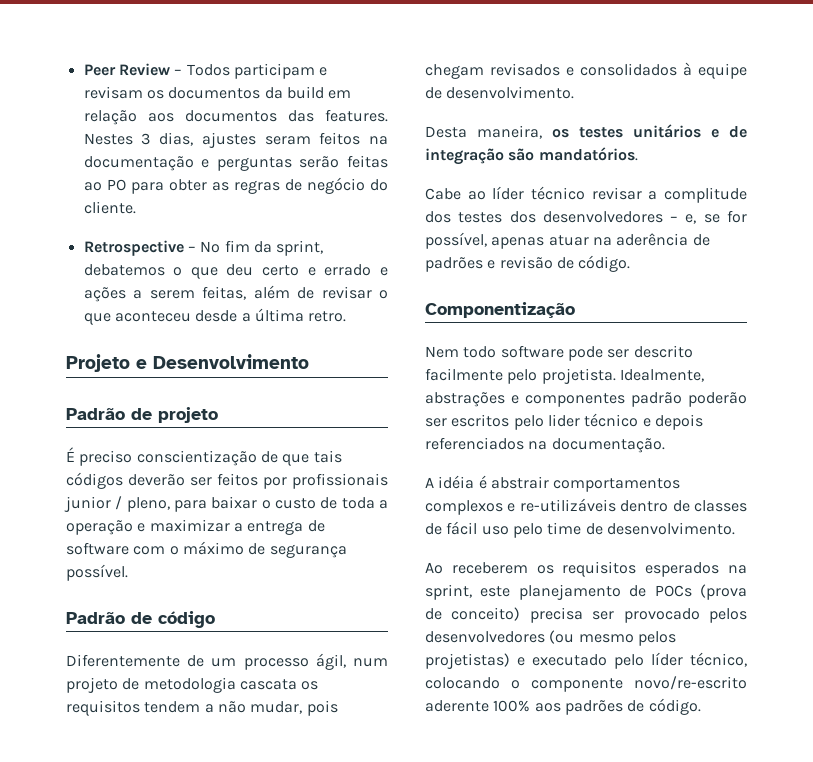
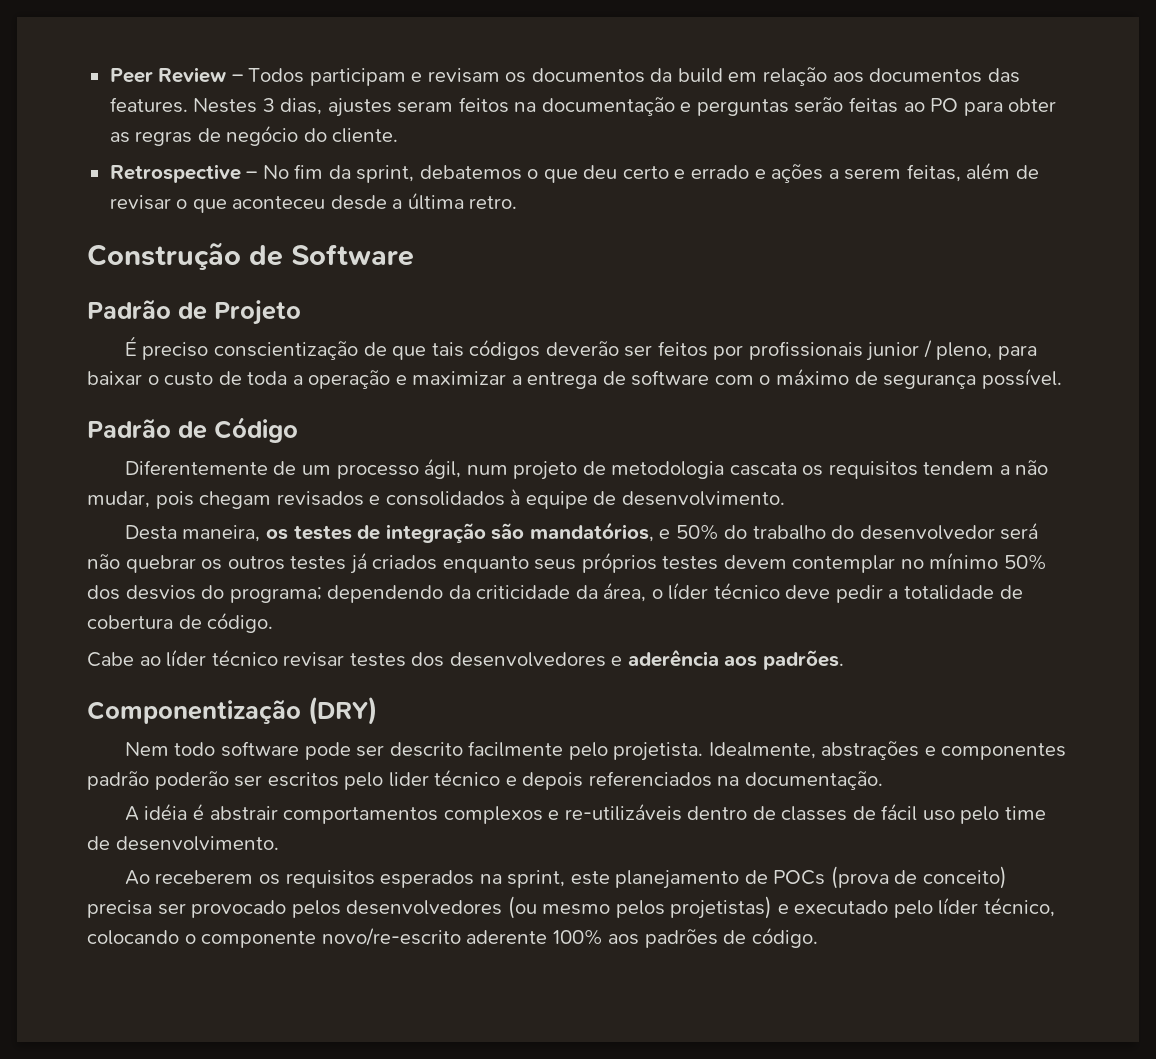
- Projeto e Desenvolvimento
- Padrão de projeto
+ Construção de Software
+ Padrão de Projeto
- Padrão de código
+ Padrão de Código
- Desta maneira, os testes unitários e de integração são mandatórios.
+ Desta maneira, os testes de integração são mandatórios, e 50% do trabalho do desenvolvedor será não quebrar os outros testes já criados enquanto seus próprios testes devem contemplar no mínimo 50% dos desvios do programa; dependendo da criticidade da área, o líder técnico deve pedir a totalidade de cobertura de código.
- Cabe ao líder técnico revisar a complitude dos testes dos desenvolvedores – e, se for possível, apenas atuar na aderência de padrões e revisão de código.
+ Cabe ao líder técnico revisar testes dos desenvolvedores e aderência aos padrões.
- Componentização
+ Componentização (DRY)

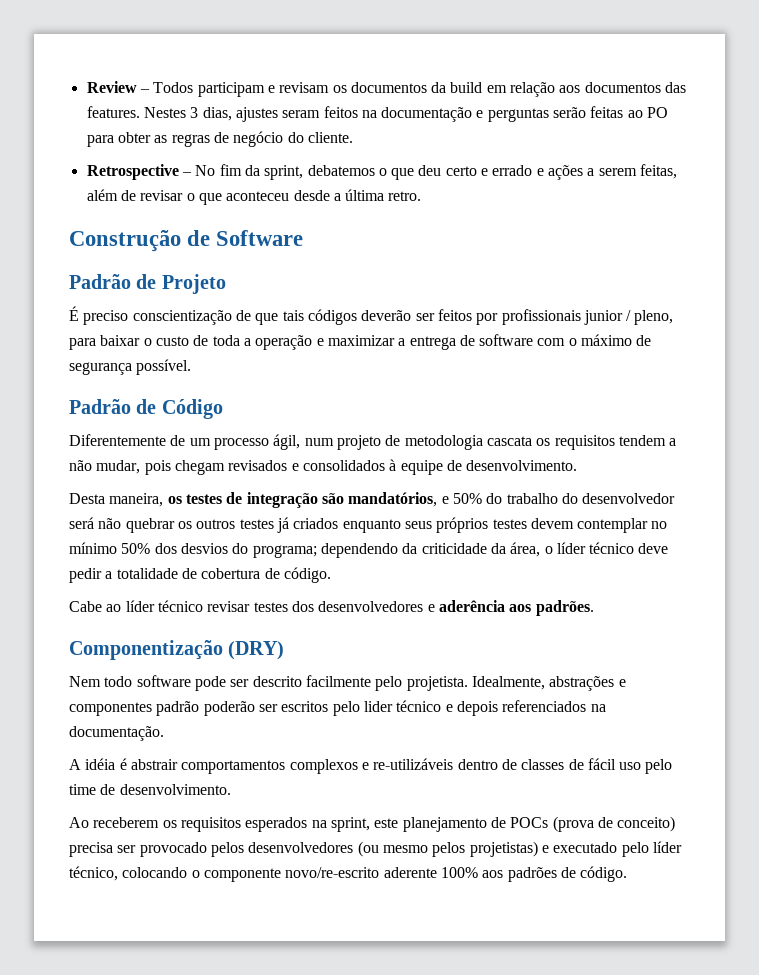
- Peer Review – Todos participam e revisam os documentos da build em relação aos documentos das features.
+ Review – Todos participam e revisam os documentos da build em relação aos documentos das features.

